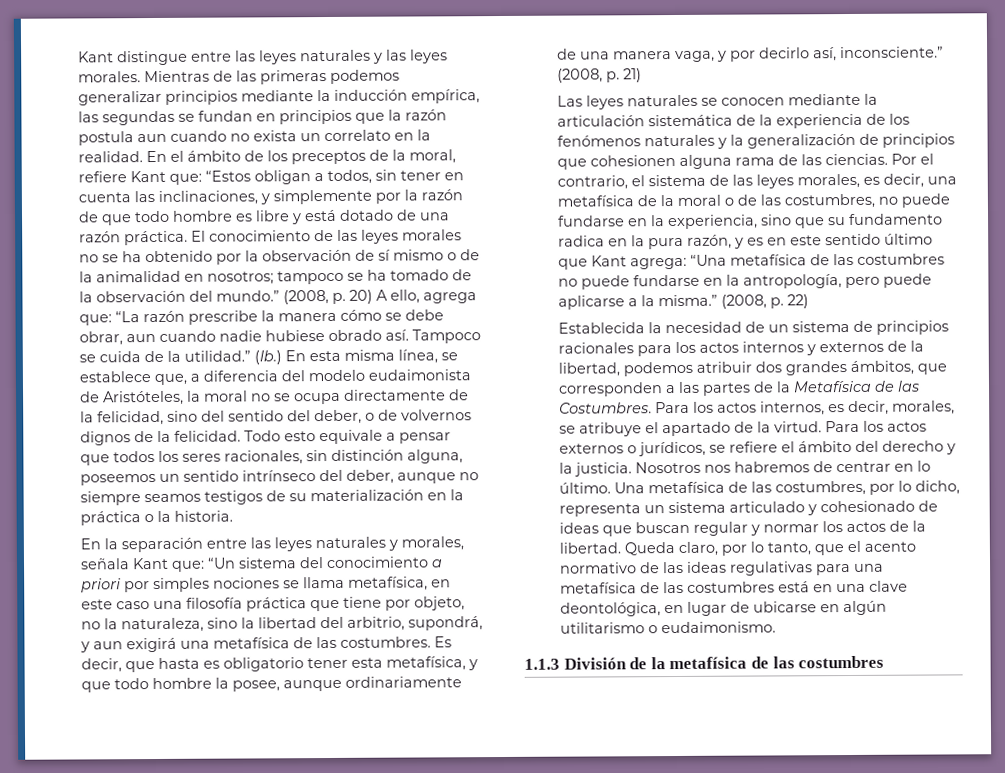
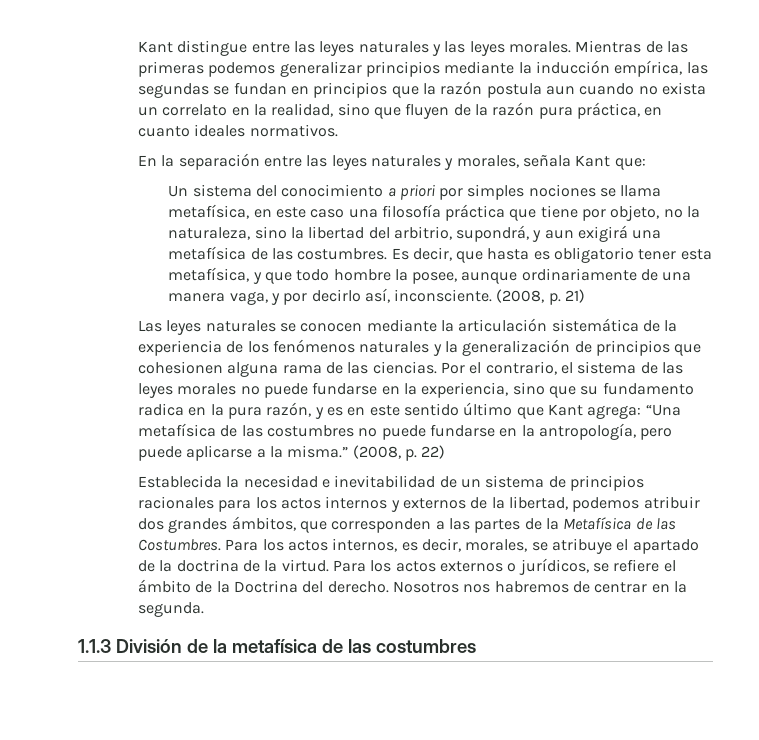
- Mientras de las primeras podemos generalizar principios mediante la inducción empírica, las segundas se fundan en principios que la razón postula aun cuando no exista un correlato en la realidad. En el ámbito de los preceptos de la moral, refiere Kant que: “Estos obligan a todos, sin tener en cuenta las inclinaciones, y simplemente por la razón de que todo hombre es libre y está dotado de una razón práctica. El conocimiento de las leyes morales no se ha obtenido por la observación de sí mismo o de la animalidad en nosotros; tampoco se ha tomado de la observación del mundo.” (2008, p. 20) A ello, agrega que: “La razón prescribe la manera cómo se debe obrar, aun cuando nadie hubiese obrado así. Tampoco se cuida de la utilidad.” (Ib.) En esta misma línea, se establece que, a diferencia del modelo eudaimonista de Aristóteles, la moral no se ocupa directamente de la felicidad, sino del sentido del deber, o de volvernos dignos de la felicidad. Todo esto equivale a pensar que todos los seres racionales, sin distinción alguna, poseemos un sentido intrínseco del deber, aunque no siempre seamos testigos de su materialización en la práctica o la historia.
+ Mientras de las primeras podemos generalizar principios mediante la inducción empírica, las segundas se fundan en principios que la razón postula aun cuando no exista un correlato en la realidad, sino que fluyen de la razón pura práctica, en cuanto ideales normativos.
- En la separación entre las leyes naturales y morales, señala Kant que: “Un sistema del conocimiento a priori por simples nociones se llama metafísica, en este caso una filosofía práctica que tiene por objeto, no la naturaleza, sino la libertad del arbitrio, supondrá, y aun exigirá una metafísica de las costumbres.
+ En la separación entre las leyes naturales y morales, señala Kant que:
+ Un sistema del conocimiento a priori por simples nociones se llama metafísica, en este caso una filosofía práctica que tiene por objeto, no la naturaleza, sino la libertad del arbitrio, supondrá, y aun exigirá una metafísica de las costumbres.
- Es decir, que hasta es obligatorio tener esta metafísica, y que todo hombre la posee, aunque ordinariamente de una manera vaga, y por decirlo así, inconsciente.”
+ Es decir, que hasta es obligatorio tener esta metafísica, y que todo hombre la posee, aunque ordinariamente de una manera vaga, y por decirlo así, inconsciente.
- Por el contrario, el sistema de las leyes morales, es decir, una metafísica de la moral o de las costumbres, no puede fundarse en la experiencia, sino que su fundamento radica en la pura razón, y es en este sentido último que Kant agrega: “Una metafísica de las costumbres no puede fundarse en la antropología, pero puede aplicarse a la misma.”
+ Por el contrario, el sistema de las leyes morales no puede fundarse en la experiencia, sino que su fundamento radica en la pura razón, y es en este sentido último que Kant agrega: “Una metafísica de las costumbres no puede fundarse en la antropología, pero puede aplicarse a la misma.”
- Establecida la necesidad de un sistema de principios racionales para los actos internos y externos de la libertad, podemos atribuir dos grandes ámbitos, que corresponden a las partes de la Metafísica de las Costumbres.
+ Establecida la necesidad e inevitabilidad de un sistema de principios racionales para los actos internos y externos de la libertad, podemos atribuir dos grandes ámbitos, que corresponden a las partes de la Metafísica de las Costumbres.
- Para los actos internos, es decir, morales, se atribuye el apartado de la virtud.
+ Para los actos internos, es decir, morales, se atribuye el apartado de la doctrina de la virtud.
- Para los actos externos o jurídicos, se refiere el ámbito del derecho y la justicia.
+ Para los actos externos o jurídicos, se refiere el ámbito de la Doctrina del derecho.
- Nosotros nos habremos de centrar en lo último. Una metafísica de las costumbres, por lo dicho, representa un sistema articulado y cohesionado de ideas que buscan regular y normar los actos de la libertad. Queda claro, por lo tanto, que el acento normativo de las ideas regulativas para una metafísica de las costumbres está en una clave deontológica, en lugar de ubicarse en algún utilitarismo o eudaimonismo.
+ Nosotros nos habremos de centrar en la segunda.

